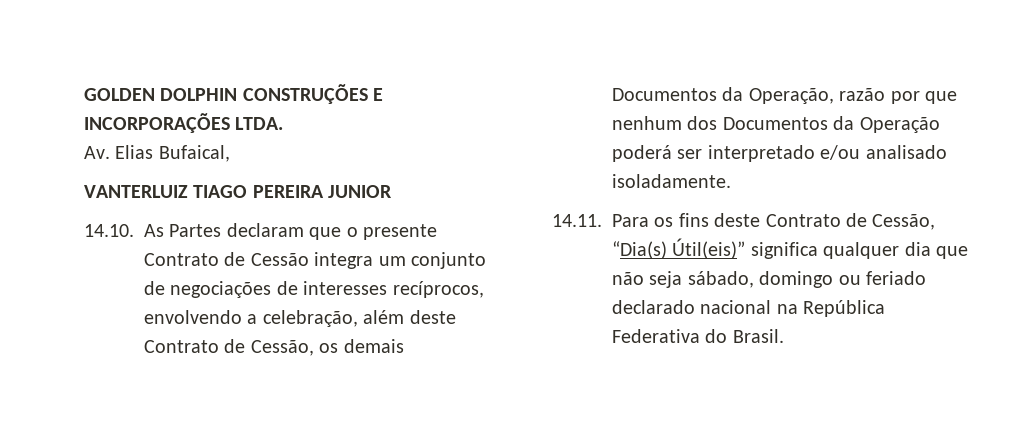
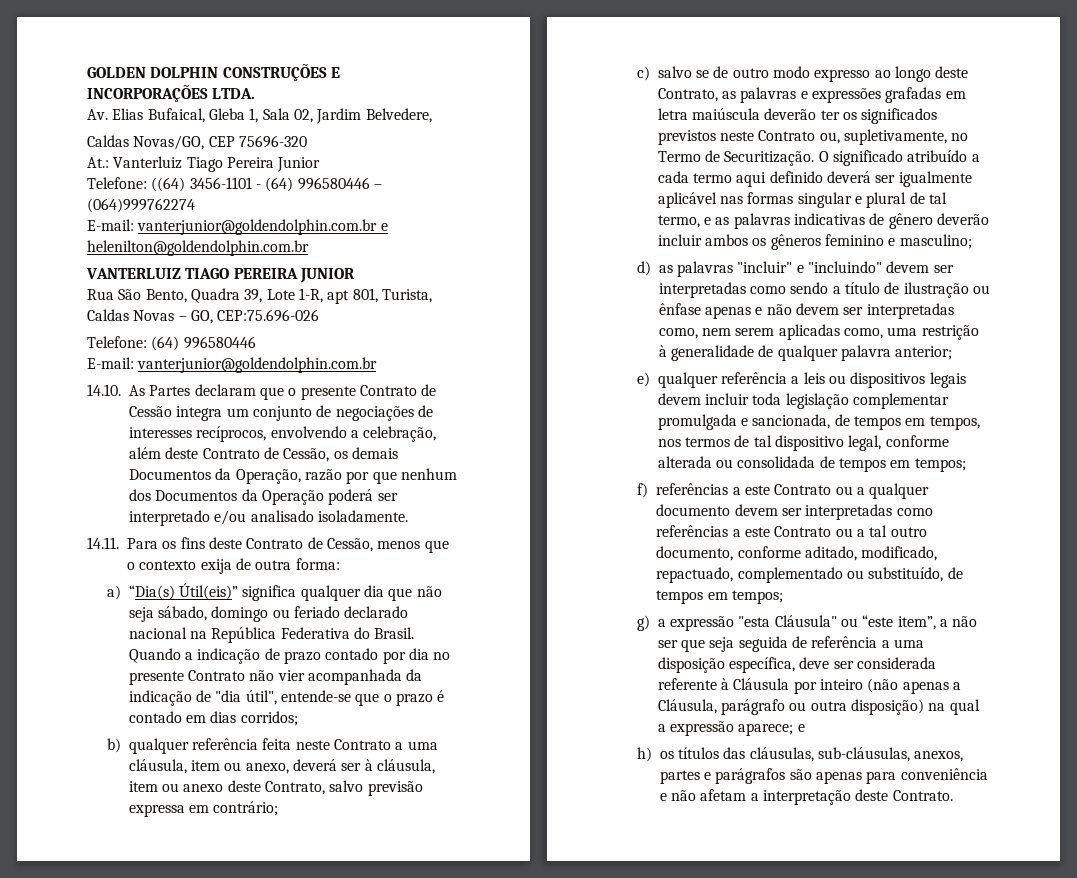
- Av. Elias Bufaical,
+ Av. Elias Bufaical, Gleba 1, Sala 02, Jardim Belvedere,
+ Caldas Novas/GO, CEP 75696-320
+ At.: Vanterluiz Tiago Pereira Junior
+ Telefone: ((64) 3456-1101 - (64) 996580446 – (064)999762274
+ E-mail: vanterjunior@goldendolphin.com.br e helenilton@goldendolphin.com.br
  VANTERLUIZ TIAGO PEREIRA JUNIOR
+ Rua São Bento, Quadra 39, Lote 1-R, apt 801, Turista, Caldas Novas – GO, CEP:75.696-026
+ Telefone: (64) 996580446
+ E-mail: vanterjunior@goldendolphin.com.br
- 14.11. Para os fins deste Contrato de Cessão, “Dia(s) Útil(eis)” significa qualquer dia que não seja sábado, domingo ou feriado declarado nacional na República Federativa do Brasil.
+ 14.11. Para os fins deste Contrato de Cessão, menos que o contexto exija de outra forma:
+ a) “Dia(s) Útil(eis)” significa qualquer dia que não seja sábado, domingo ou feriado declarado nacional na República Federativa do Brasil.
+ Quando a indicação de prazo contado por dia no presente Contrato não vier acompanhada da indicação de "dia útil", entende-se que o prazo é contado em dias corridos;
+ b) qualquer referência feita neste Contrato a uma cláusula, item ou anexo, deverá ser à cláusula, item ou anexo deste Contrato, salvo previsão expressa em contrário;
+ c) salvo se de outro modo expresso ao longo deste Contrato, as palavras e expressões grafadas em letra maiúscula deverão ter os significados previstos neste Contrato ou, supletivamente, no Termo de Securitização. O significado atribuído a cada termo aqui definido deverá ser igualmente aplicável nas formas singular e plural de tal termo, e as palavras indicativas de gênero deverão incluir ambos os gêneros feminino e masculino;
+ d) as palavras "incluir" e "incluindo" devem ser interpretadas como sendo a título de ilustração ou ênfase apenas e não devem ser interpretadas como, nem serem aplicadas como, uma restrição à generalidade de qualquer palavra anterior;
+ e) qualquer referência a leis ou dispositivos legais devem incluir toda legislação complementar promulgada e sancionada, de tempos em tempos, nos termos de tal dispositivo legal, conforme alterada ou consolidada de tempos em tempos;
+ f) referências a este Contrato ou a qualquer documento devem ser interpretadas como referências a este Contrato ou a tal outro documento, conforme aditado, modificado, repactuado, complementado ou substituído, de tempos em tempos;
+ g) a expressão "esta Cláusula" ou “este item”, a não ser que seja seguida de referência a uma disposição específica, deve ser considerada referente à Cláusula por inteiro (não apenas a Cláusula, parágrafo ou outra disposição) na qual a expressão aparece; e
+ h) os títulos das cláusulas, sub-cláusulas, anexos, partes e parágrafos são apenas para conveniência e não afetam a interpretação deste Contrato.

